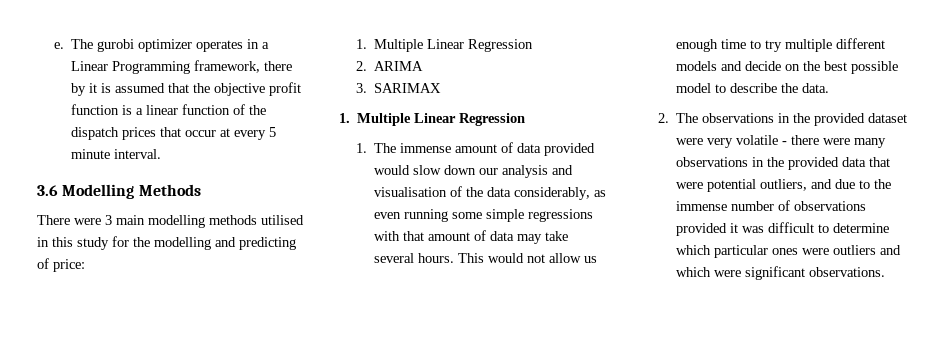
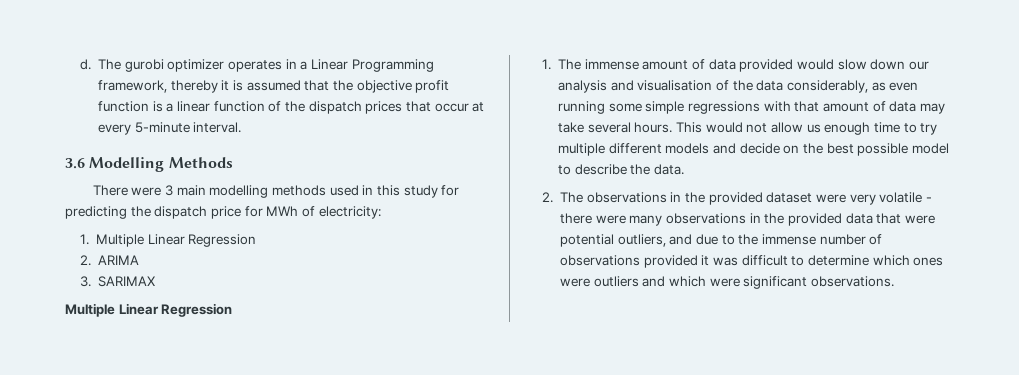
- e.
+ d.
- The gurobi optimizer operates in a Linear Programming framework, there by it is assumed that the objective profit function is a linear function of the dispatch prices that occur at every 5 minute interval.
+ The gurobi optimizer operates in a Linear Programming framework, thereby it is assumed that the objective profit function is a linear function of the dispatch prices that occur at every 5-minute interval.
- There were 3 main modelling methods utilised in this study for the modelling and predicting of price:
+ There were 3 main modelling methods used in this study for predicting the dispatch price for MWh of electricity:
  3. SARIMAX
- 1. Multiple Linear Regression
+ Multiple Linear Regression
- 2. The observations in the provided dataset were very volatile - there were many observations in the provided data that were potential outliers, and due to the immense number of observations provided it was difficult to determine which particular ones were outliers and which were significant observations.
+ 2. The observations in the provided dataset were very volatile - there were many observations in the provided data that were potential outliers, and due to the immense number of observations provided it was difficult to determine which ones were outliers and which were significant observations.

